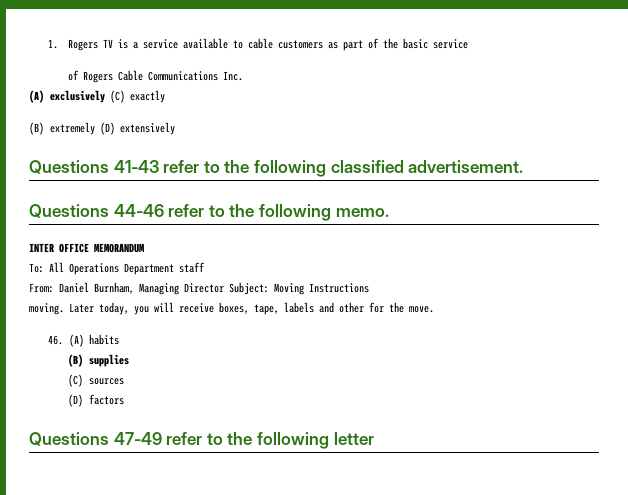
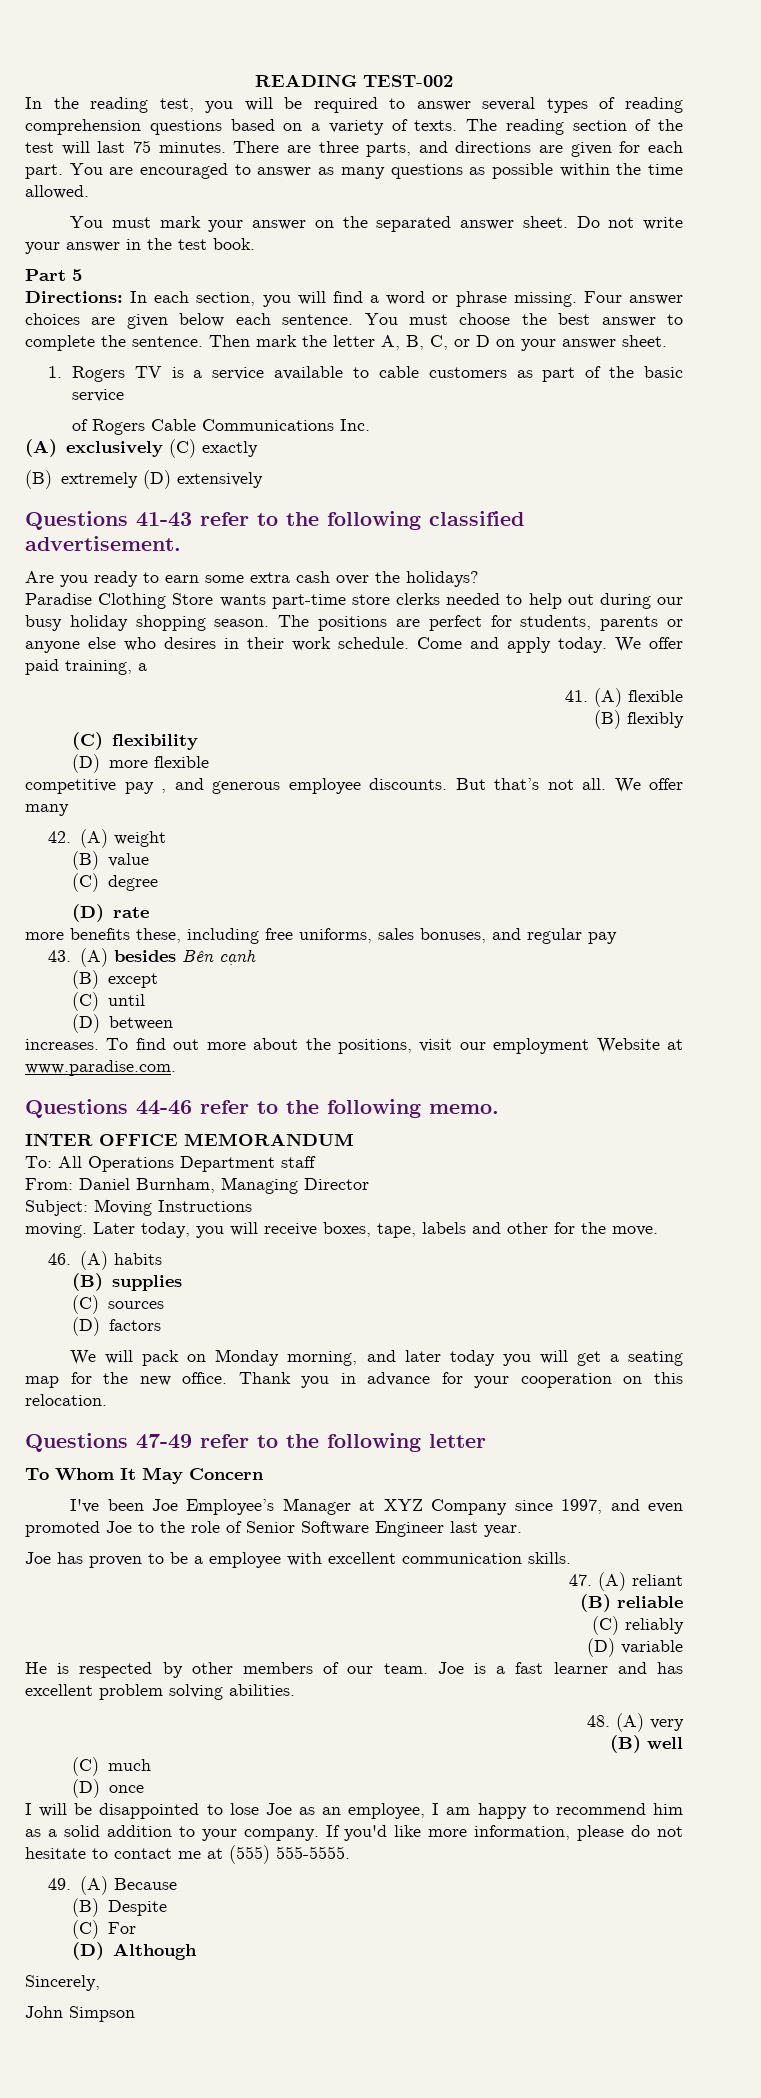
+ READING TEST-002
+ In the reading test, you will be required to answer several types of reading comprehension questions based on a variety of texts. The reading section of the test will last 75 minutes. There are three parts, and directions are given for each part. You are encouraged to answer as many questions as possible within the time allowed.
+ You must mark your answer on the separated answer sheet. Do not write your answer in the test book.
+ Part 5
+ Directions: In each section, you will find a word or phrase missing. Four answer choices are given below each sentence. You must choose the best answer to complete the sentence. Then mark the letter A, B, C, or D on your answer sheet.
+ Are you ready to earn some extra cash over the holidays?
+ Paradise Clothing Store wants part-time store clerks needed to help out during our busy holiday shopping season. The positions are perfect for students, parents or anyone else who desires in their work schedule. Come and apply today. We offer paid training, a
+ 41. (A) flexible
+ (B) flexibly
+ (C) flexibility
+ (D) more flexible
+ competitive pay , and generous employee discounts. But that’s not all. We offer many
+ 42. (A) weight
+ (B) value
+ (C) degree
+ (D) rate
+ more benefits these, including free uniforms, sales bonuses, and regular pay
+ 43. (A) besides Bên cạnh
+ (B) except
+ (C) until
+ (D) between
+ increases. To find out more about the positions, visit our employment Website at www.paradise.com.
- From: Daniel Burnham, Managing Director Subject: Moving Instructions
+ From: Daniel Burnham, Managing Director
+ Subject: Moving Instructions
+ We will pack on Monday morning, and later today you will get a seating map for the new office. Thank you in advance for your cooperation on this relocation.
+ To Whom It May Concern
+ I've been Joe Employee’s Manager at XYZ Company since 1997, and even promoted Joe to the role of Senior Software Engineer last year.
+ Joe has proven to be a employee with excellent communication skills.
+ 47. (A) reliant
+ (B) reliable
+ (C) reliably
+ (D) variable
+ He is respected by other members of our team. Joe is a fast learner and has excellent problem solving abilities.
+ 48. (A) very
+ (B) well
+ (C) much
+ (D) once
+ I will be disappointed to lose Joe as an employee, I am happy to recommend him as a solid addition to your company. If you'd like more information, please do not hesitate to contact me at (555) 555-5555.
+ 49. (A) Because
+ (B) Despite
+ (C) For
+ (D) Although
+ Sincerely,
+ John Simpson

